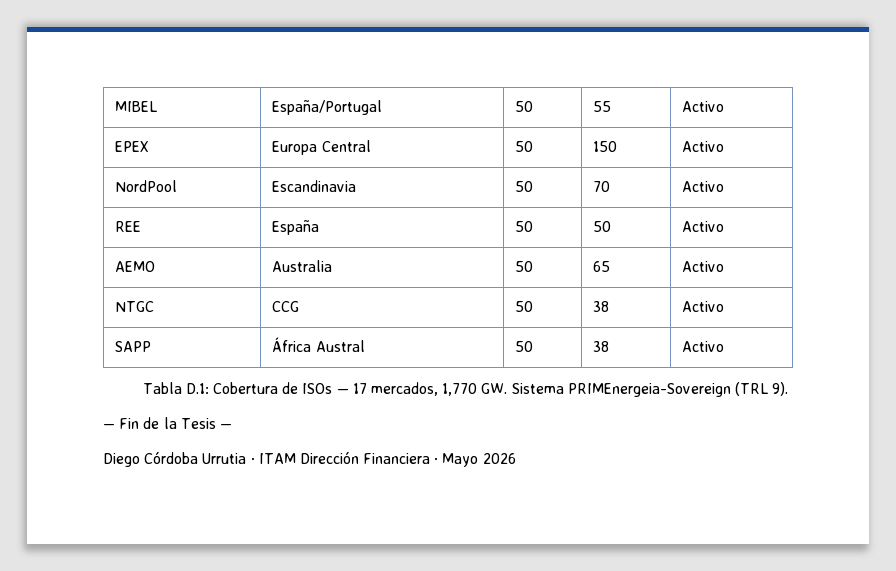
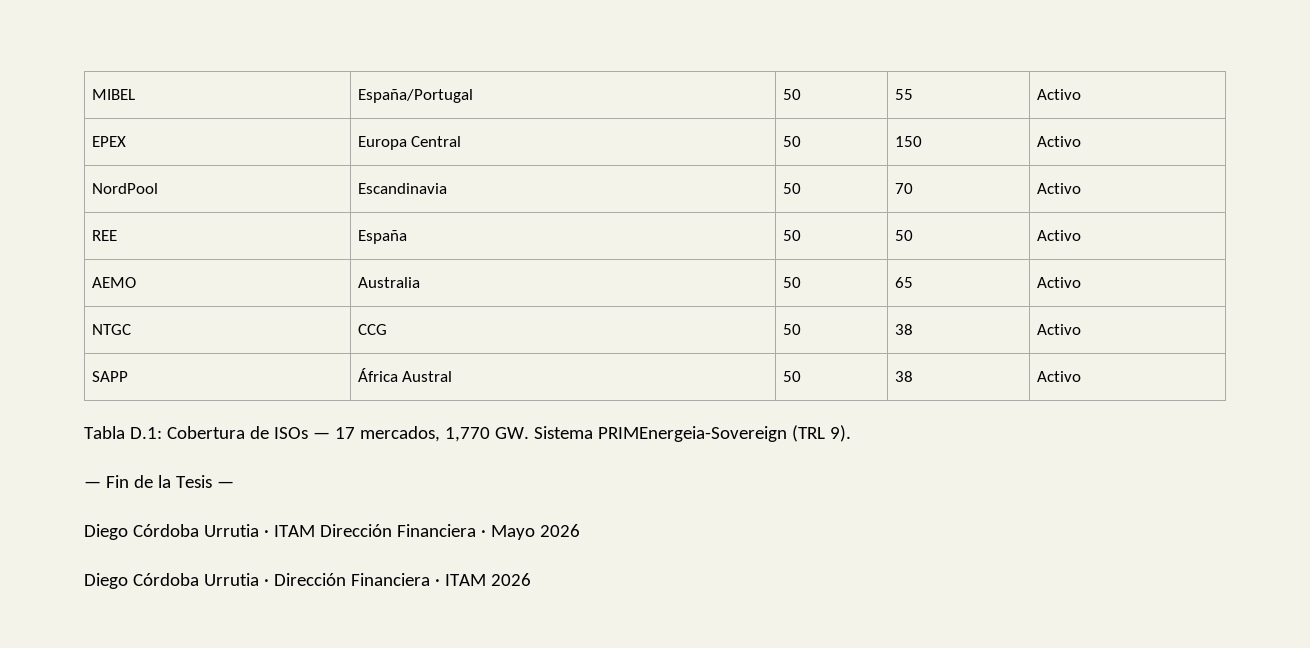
+ Diego Córdoba Urrutia · Dirección Financiera · ITAM 2026

